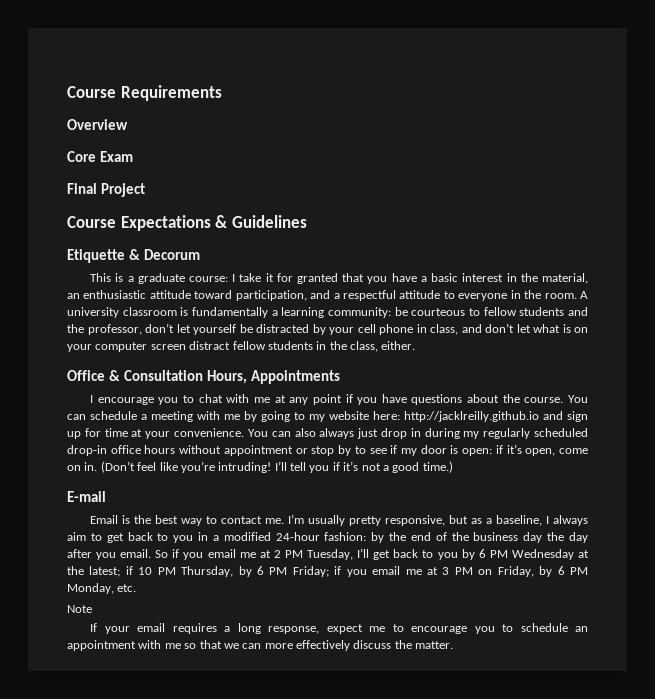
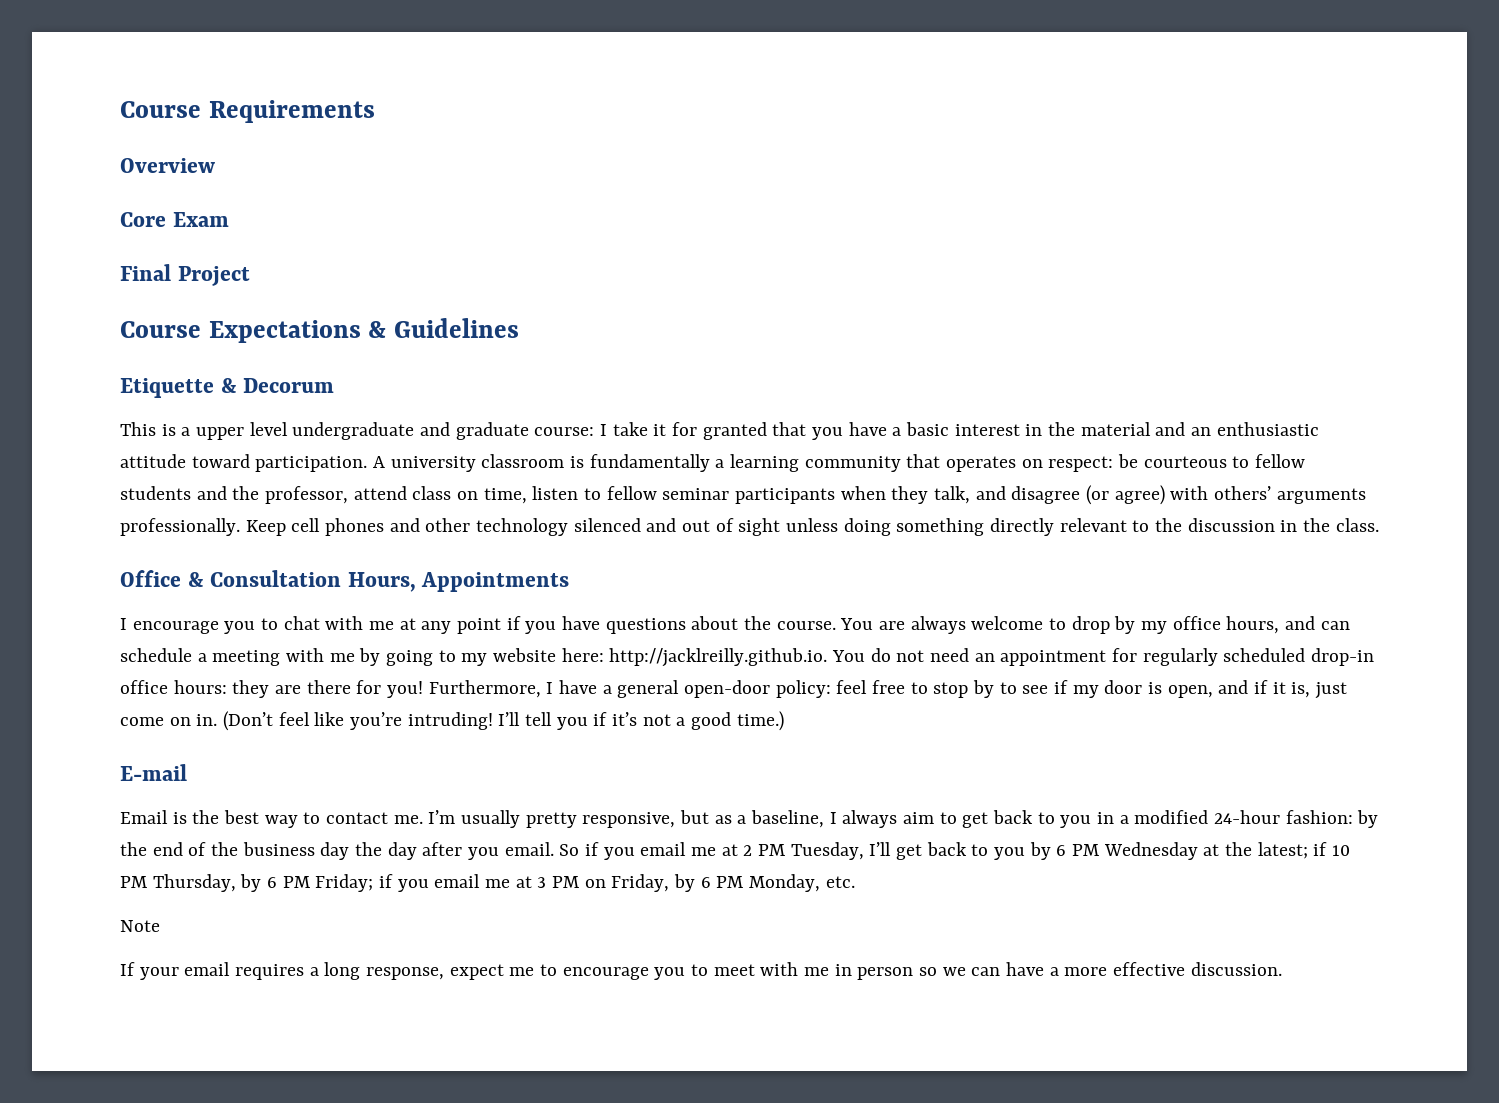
- This is a graduate course: I take it for granted that you have a basic interest in the material, an enthusiastic attitude toward participation, and a respectful attitude to everyone in the room.
+ This is a upper level undergraduate and graduate course: I take it for granted that you have a basic interest in the material and an enthusiastic attitude toward participation.
- A university classroom is fundamentally a learning community: be courteous to fellow students and the professor, don’t let yourself be distracted by your cell phone in class, and don’t let what is on your computer screen distract fellow students in the class, either.
+ A university classroom is fundamentally a learning community that operates on respect: be courteous to fellow students and the professor, attend class on time, listen to fellow seminar participants when they talk, and disagree (or agree) with others’ arguments professionally. Keep cell phones and other technology silenced and out of sight unless doing something directly relevant to the discussion in the class.
- You can schedule a meeting with me by going to my website here: http://jacklreilly.github.io and sign up for time at your convenience. You can also always just drop in during my regularly scheduled drop-in office hours without appointment or stop by to see if my door is open: if it’s open, come on in.
+ You are always welcome to drop by my office hours, and can schedule a meeting with me by going to my website here: http://jacklreilly.github.io. You do not need an appointment for regularly scheduled drop-in office hours: they are there for you! Furthermore, I have a general open-door policy: feel free to stop by to see if my door is open, and if it is, just come on in.
- If your email requires a long response, expect me to encourage you to schedule an appointment with me so that we can more effectively discuss the matter.
+ If your email requires a long response, expect me to encourage you to meet with me in person so we can have a more effective discussion.

